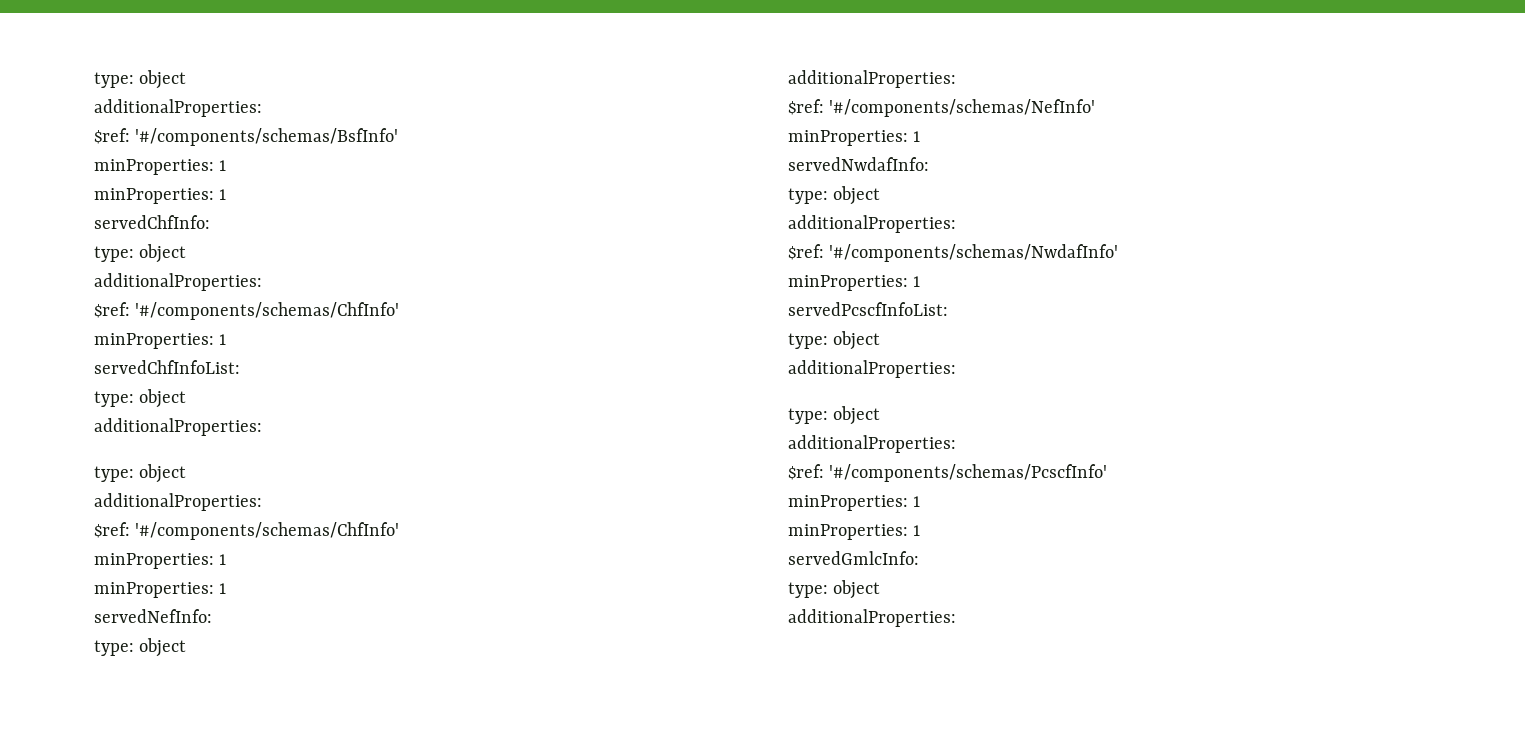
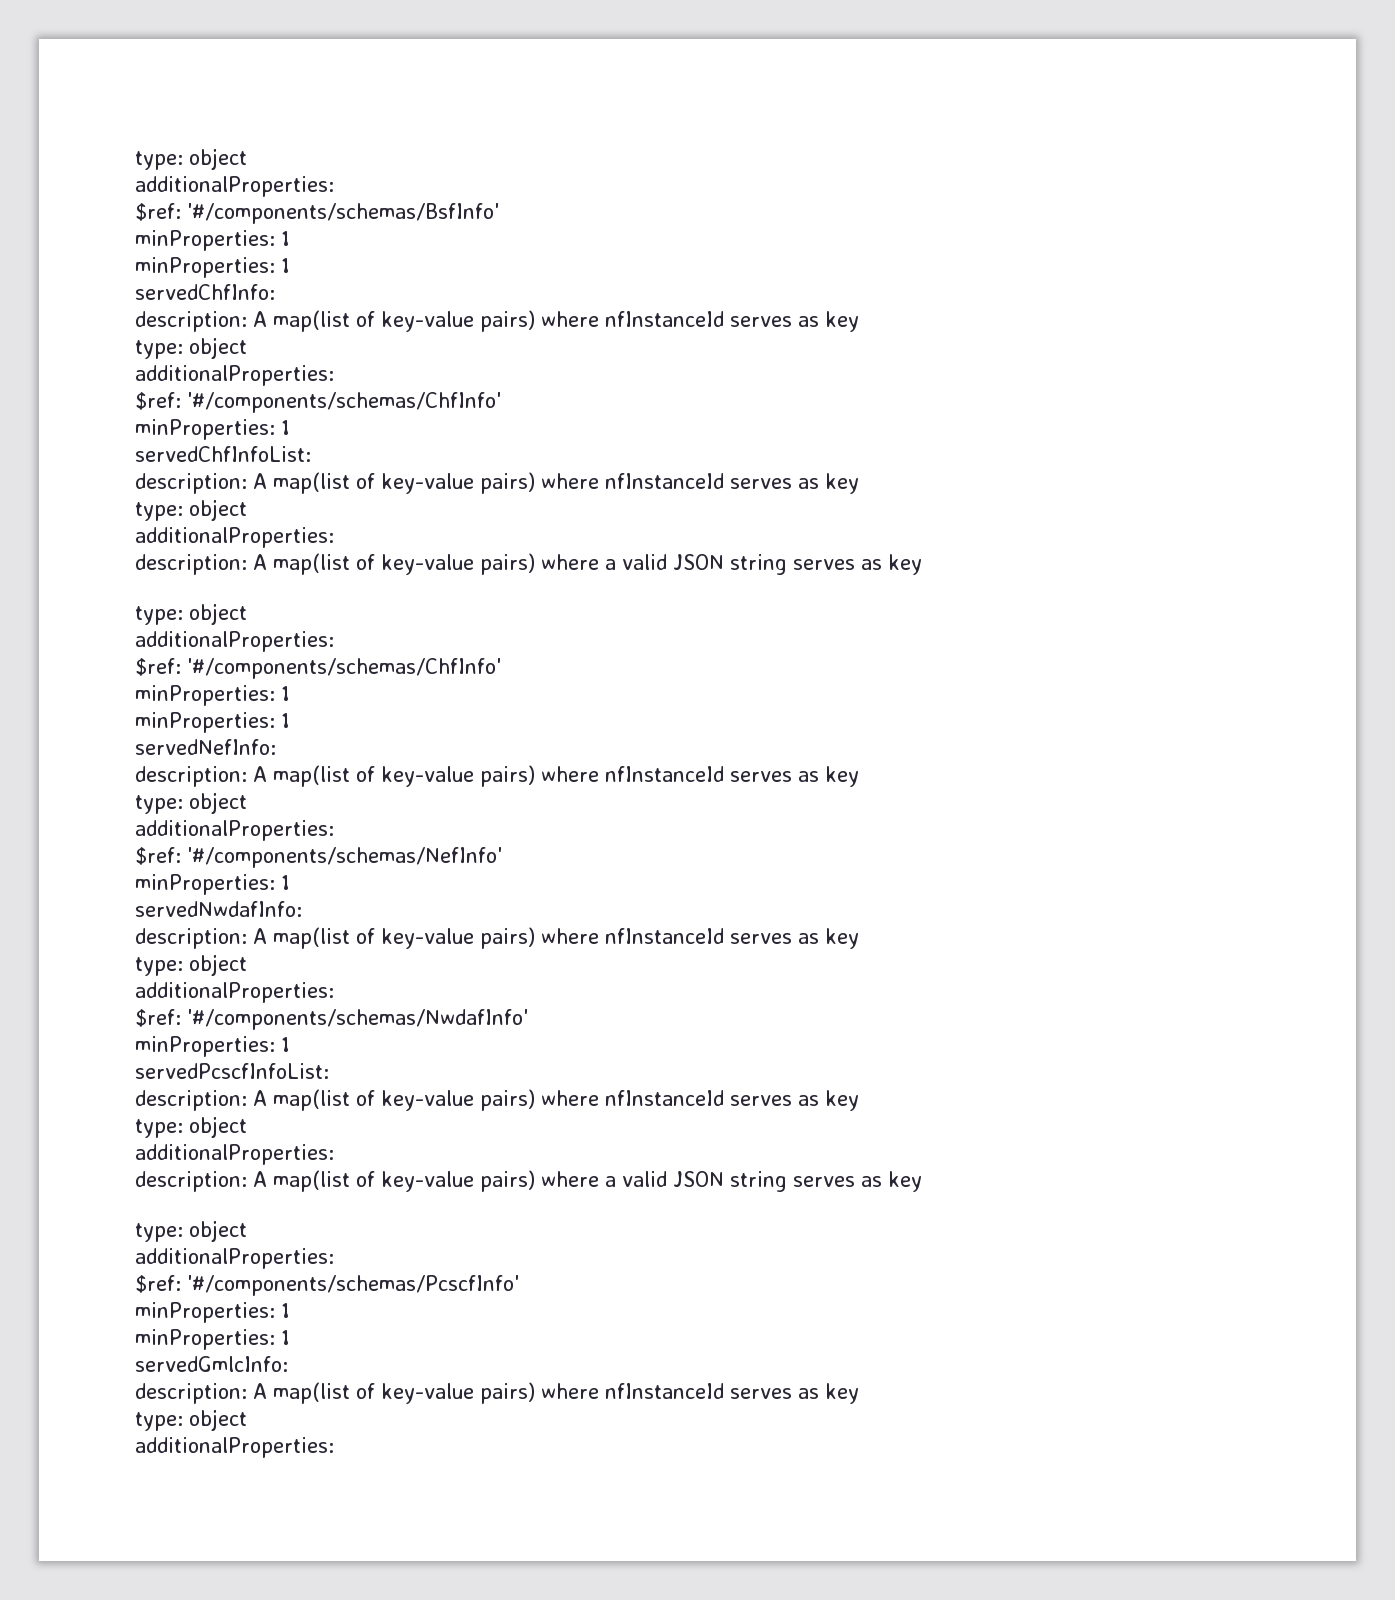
  servedChfInfo:
+ description: A map(list of key-value pairs) where nfInstanceId serves as key
  servedChfInfoList:
+ description: A map(list of key-value pairs) where nfInstanceId serves as key
  type: object
  additionalProperties:
+ description: A map(list of key-value pairs) where a valid JSON string serves as key
  servedNefInfo:
+ description: A map(list of key-value pairs) where nfInstanceId serves as key
  servedNwdafInfo:
+ description: A map(list of key-value pairs) where nfInstanceId serves as key
  servedPcscfInfoList:
+ description: A map(list of key-value pairs) where nfInstanceId serves as key
  type: object
  additionalProperties:
+ description: A map(list of key-value pairs) where a valid JSON string serves as key
  servedGmlcInfo:
+ description: A map(list of key-value pairs) where nfInstanceId serves as key

